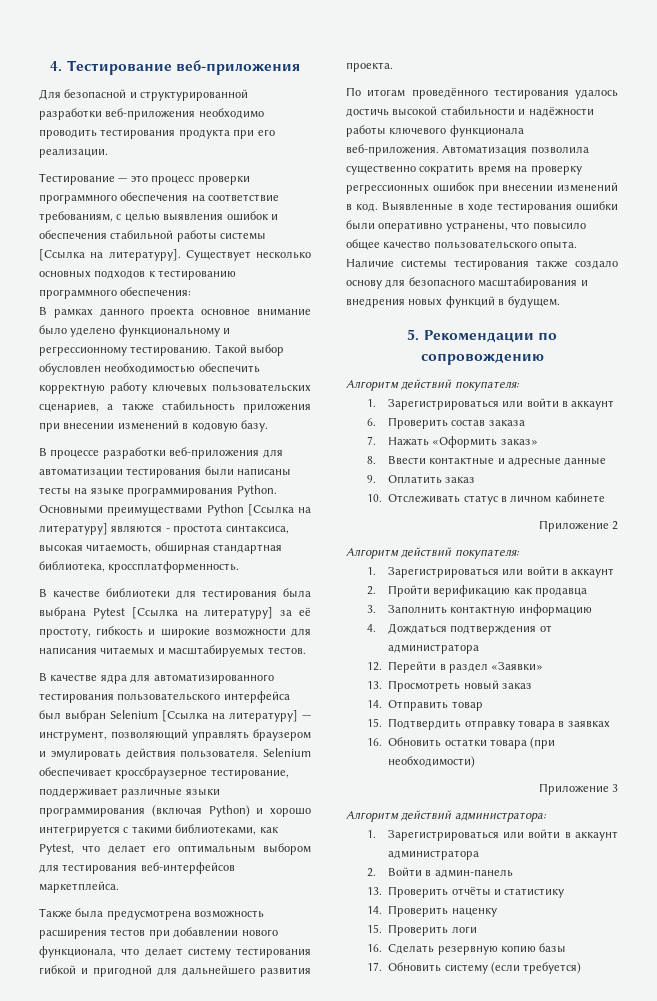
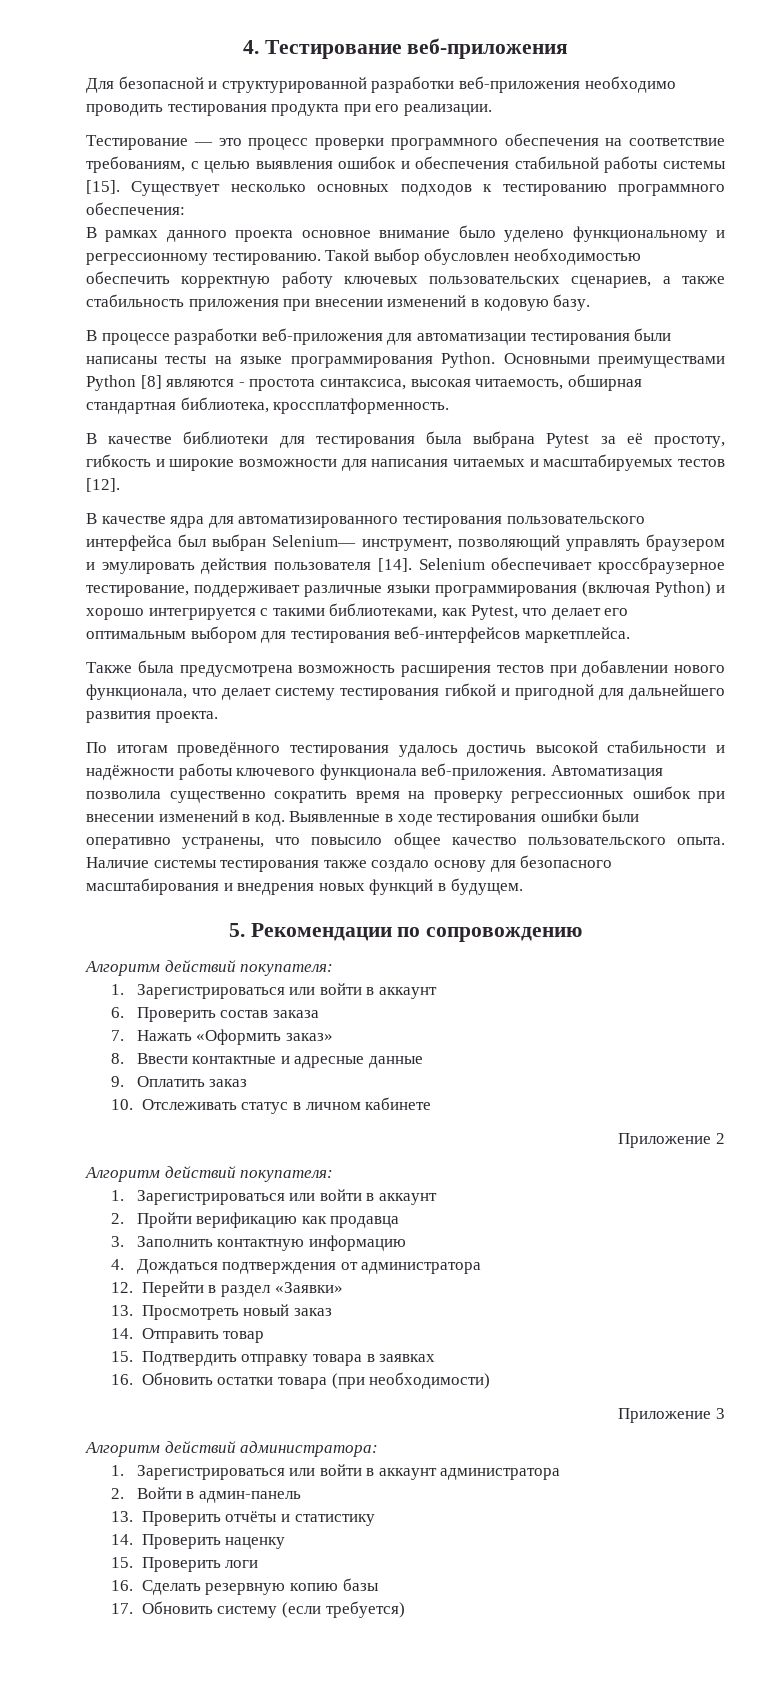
- Тестирование — это процесс проверки программного обеспечения на соответствие требованиям, с целью выявления ошибок и обеспечения стабильной работы системы [Ссылка на литературу].
+ Тестирование — это процесс проверки программного обеспечения на соответствие требованиям, с целью выявления ошибок и обеспечения стабильной работы системы [15].
- Основными преимуществами Python [Ссылка на литературу] являются - простота синтаксиса, высокая читаемость, обширная стандартная библиотека, кроссплатформенность.
+ Основными преимуществами Python [8] являются - простота синтаксиса, высокая читаемость, обширная стандартная библиотека, кроссплатформенность.
- В качестве библиотеки для тестирования была выбрана Pytest [Ссылка на литературу] за её простоту, гибкость и широкие возможности для написания читаемых и масштабируемых тестов.
+ В качестве библиотеки для тестирования была выбрана Pytest за её простоту, гибкость и широкие возможности для написания читаемых и масштабируемых тестов [12].
- В качестве ядра для автоматизированного тестирования пользовательского интерфейса был выбран Selenium [Ссылка на литературу] — инструмент, позволяющий управлять браузером и эмулировать действия пользователя.
+ В качестве ядра для автоматизированного тестирования пользовательского интерфейса был выбран Selenium— инструмент, позволяющий управлять браузером и эмулировать действия пользователя [14].

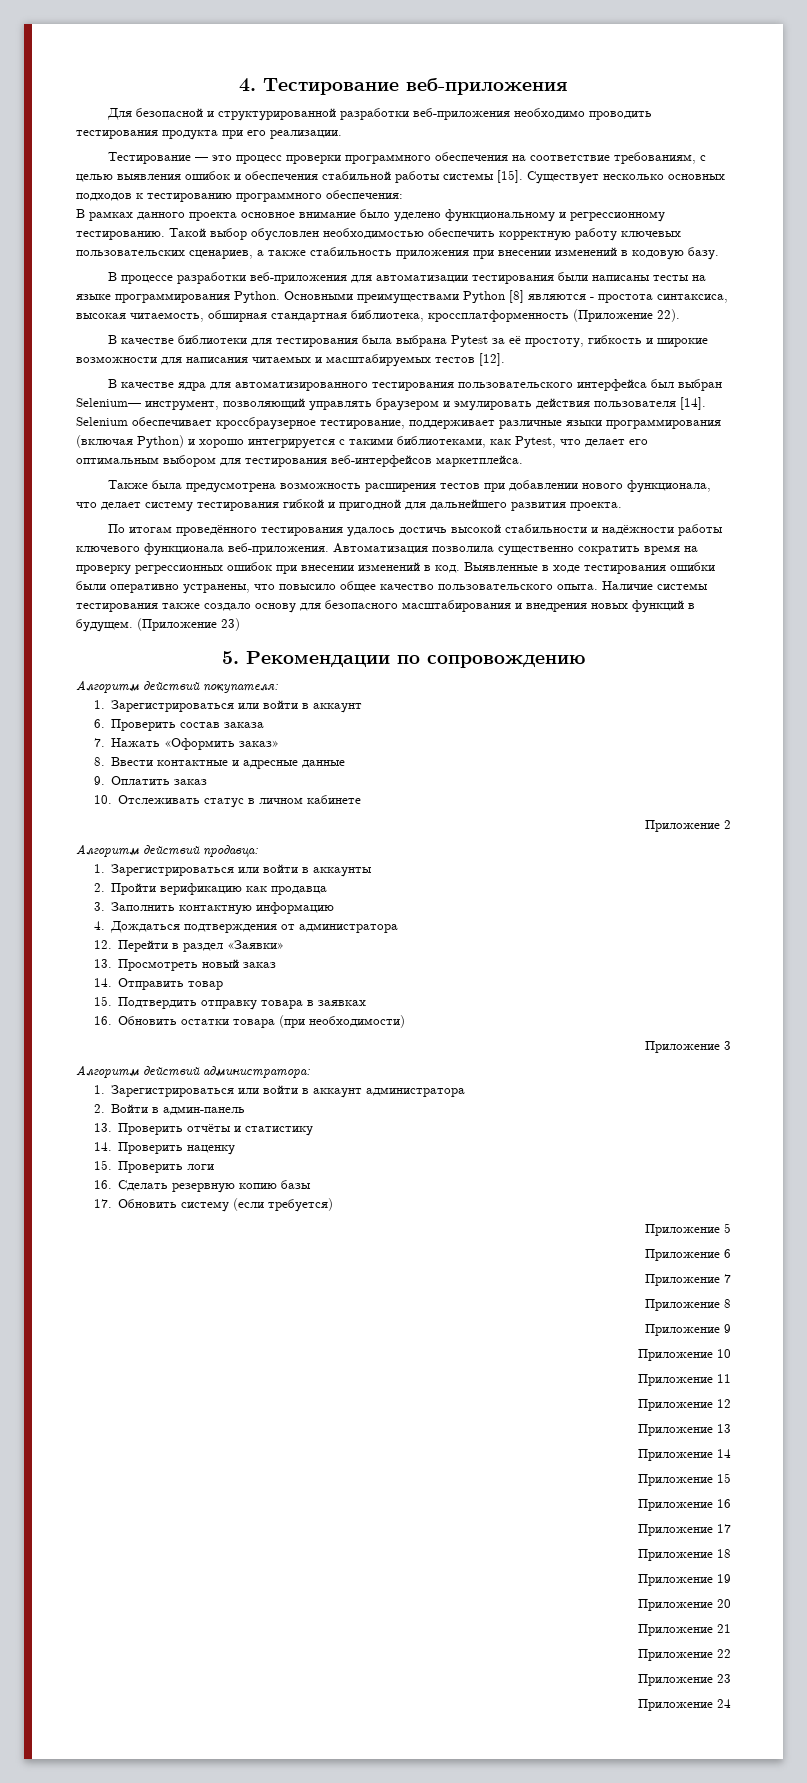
- Основными преимуществами Python [8] являются - простота синтаксиса, высокая читаемость, обширная стандартная библиотека, кроссплатформенность.
+ Основными преимуществами Python [8] являются - простота синтаксиса, высокая читаемость, обширная стандартная библиотека, кроссплатформенность (Приложение 22).
+ (Приложение 23)
  Приложение 2
- Алгоритм действий покупателя:
- 1. Зарегистрироваться или войти в аккаунт
+ Алгоритм действий продавца:
+ 1. Зарегистрироваться или войти в аккаунты
+ Приложение 5
+ Приложение 6
+ Приложение 7
+ Приложение 8
+ Приложение 9
+ Приложение 10
+ Приложение 11
+ Приложение 12
+ Приложение 13
+ Приложение 14
+ Приложение 15
+ Приложение 16
+ Приложение 17
+ Приложение 18
+ Приложение 19
+ Приложение 20
+ Приложение 21
+ Приложение 22
+ Приложение 23
+ Приложение 24

